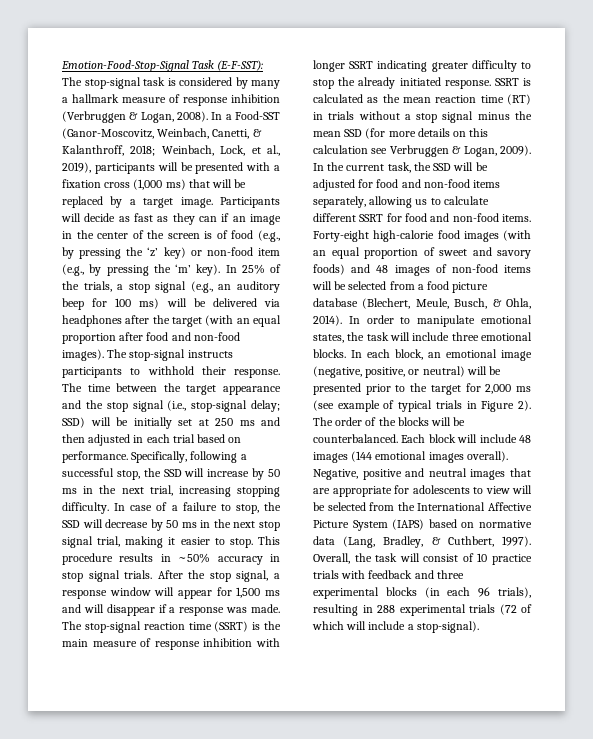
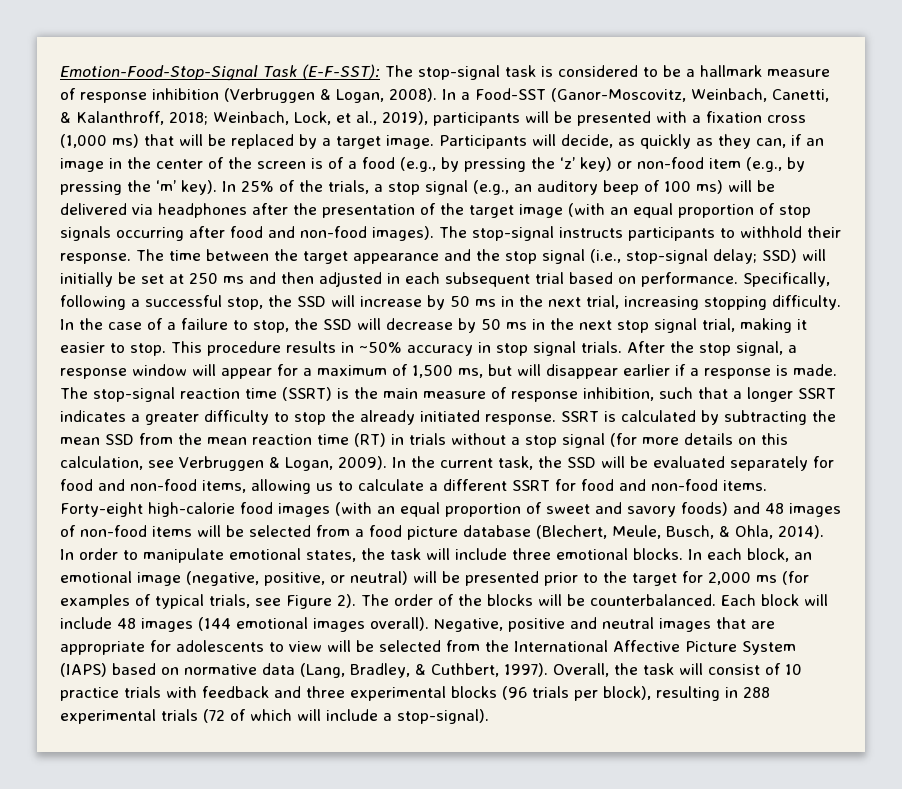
- Emotion-Food-Stop-Signal Task (E-F-SST): The stop-signal task is considered by many a hallmark measure of response inhibition (Verbruggen & Logan, 2008).
+ Emotion-Food-Stop-Signal Task (E-F-SST): The stop-signal task is considered to be a hallmark measure of response inhibition (Verbruggen & Logan, 2008).
- Participants will decide as fast as they can if an image in the center of the screen is of food (e.g., by pressing the ‘z’ key) or non-food item (e.g., by pressing the ‘m’ key).
+ Participants will decide, as quickly as they can, if an image in the center of the screen is of a food (e.g., by pressing the ‘z’ key) or non-food item (e.g., by pressing the ‘m’ key).
- In 25% of the trials, a stop signal (e.g., an auditory beep for 100 ms) will be delivered via headphones after the target (with an equal proportion after food and non-food images).
+ In 25% of the trials, a stop signal (e.g., an auditory beep of 100 ms) will be delivered via headphones after the presentation of the target image (with an equal proportion of stop signals occurring after food and non-food images).
- The time between the target appearance and the stop signal (i.e., stop-signal delay; SSD) will be initially set at 250 ms and then adjusted in each trial based on performance.
+ The time between the target appearance and the stop signal (i.e., stop-signal delay; SSD) will initially be set at 250 ms and then adjusted in each subsequent trial based on performance.
- In case of a failure to stop, the SSD will decrease by 50 ms in the next stop signal trial, making it easier to stop.
+ In the case of a failure to stop, the SSD will decrease by 50 ms in the next stop signal trial, making it easier to stop.
- After the stop signal, a response window will appear for 1,500 ms and will disappear if a response was made.
+ After the stop signal, a response window will appear for a maximum of 1,500 ms, but will disappear earlier if a response is made.
- The stop-signal reaction time (SSRT) is the main measure of response inhibition with longer SSRT indicating greater difficulty to stop the already initiated response.
+ The stop-signal reaction time (SSRT) is the main measure of response inhibition, such that a longer SSRT indicates a greater difficulty to stop the already initiated response.
- SSRT is calculated as the mean reaction time (RT) in trials without a stop signal minus the mean SSD (for more details on this calculation see Verbruggen & Logan, 2009).
+ SSRT is calculated by subtracting the mean SSD from the mean reaction time (RT) in trials without a stop signal (for more details on this calculation, see Verbruggen & Logan, 2009).
- In the current task, the SSD will be adjusted for food and non-food items separately, allowing us to calculate different SSRT for food and non-food items.
+ In the current task, the SSD will be evaluated separately for food and non-food items, allowing us to calculate a different SSRT for food and non-food items.
- In each block, an emotional image (negative, positive, or neutral) will be presented prior to the target for 2,000 ms (see example of typical trials in Figure 2).
+ In each block, an emotional image (negative, positive, or neutral) will be presented prior to the target for 2,000 ms (for examples of typical trials, see Figure 2).
- Overall, the task will consist of 10 practice trials with feedback and three experimental blocks (in each 96 trials), resulting in 288 experimental trials (72 of which will include a stop-signal).
+ Overall, the task will consist of 10 practice trials with feedback and three experimental blocks (96 trials per block), resulting in 288 experimental trials (72 of which will include a stop-signal).

